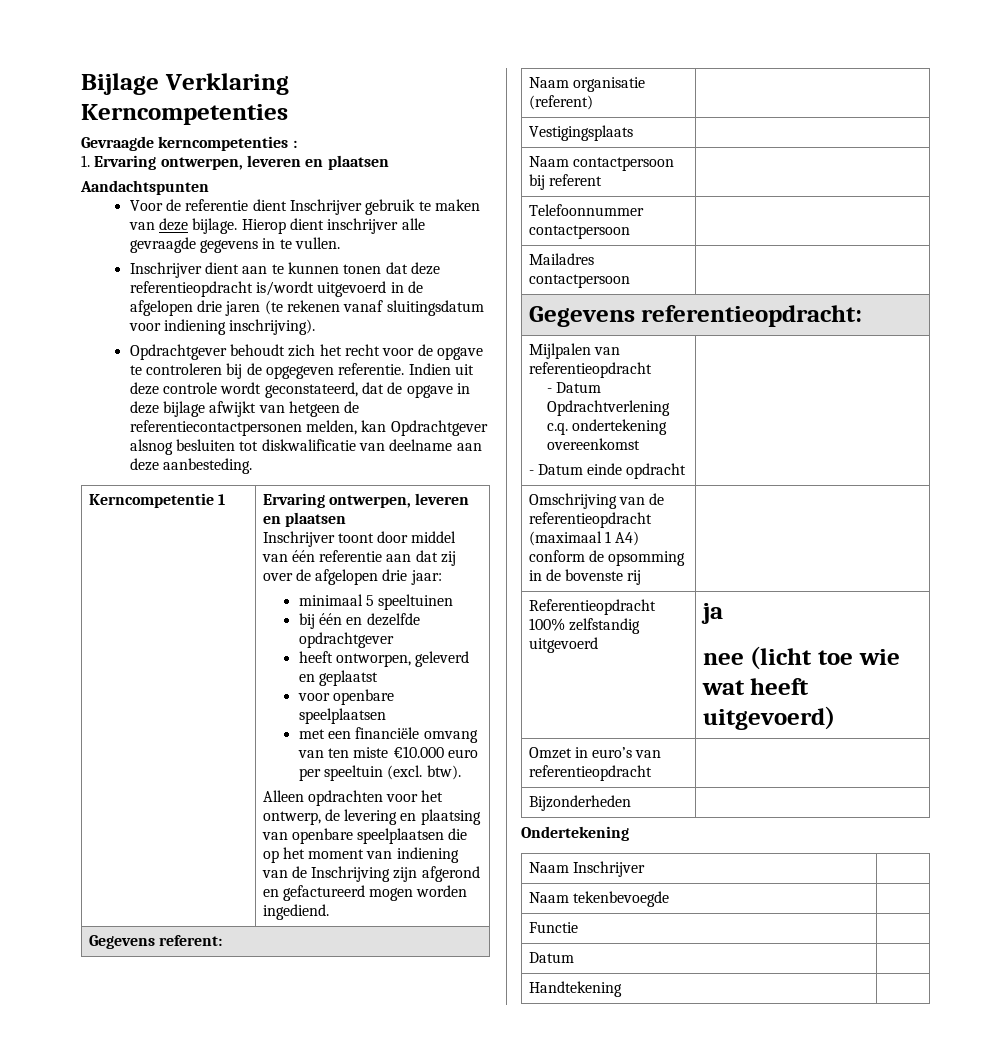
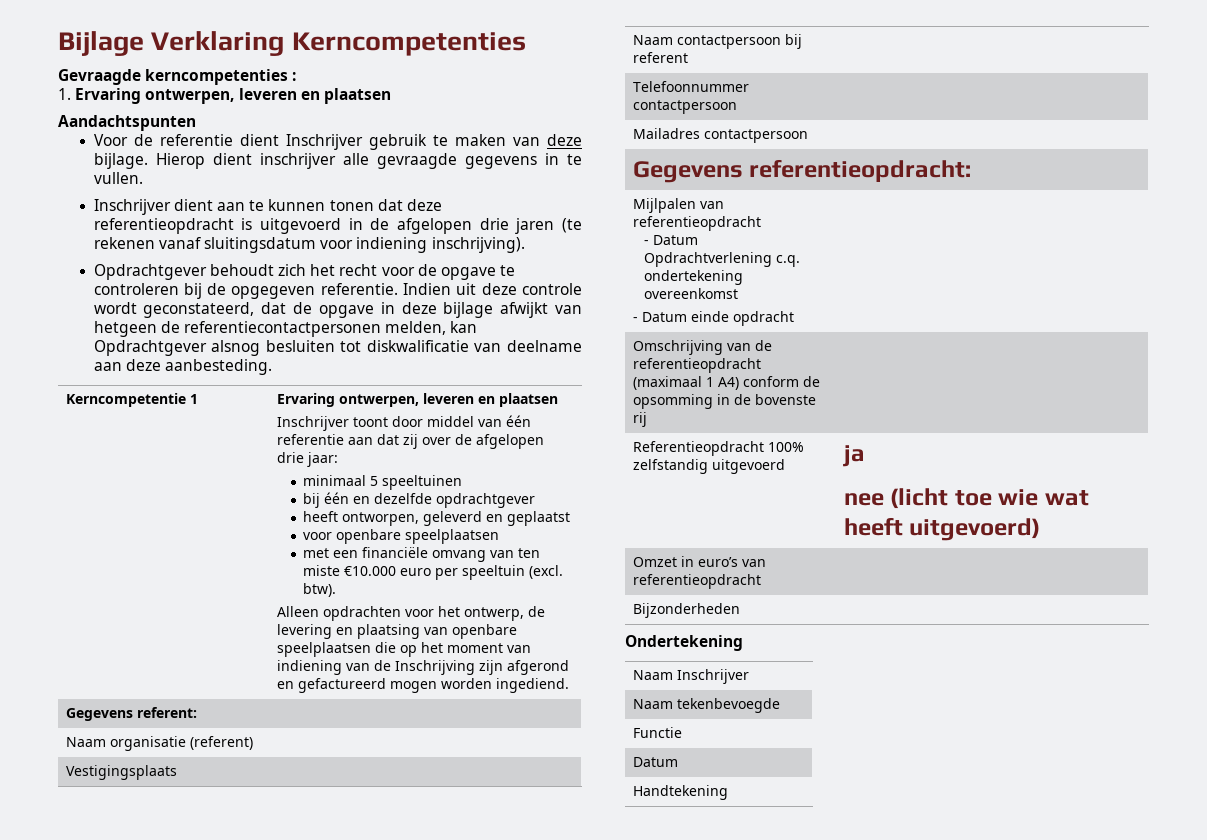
- Inschrijver dient aan te kunnen tonen dat deze referentieopdracht is/wordt uitgevoerd in de afgelopen drie jaren (te rekenen vanaf sluitingsdatum voor indiening inschrijving).
+ Inschrijver dient aan te kunnen tonen dat deze referentieopdracht is uitgevoerd in de afgelopen drie jaren (te rekenen vanaf sluitingsdatum voor indiening inschrijving).

